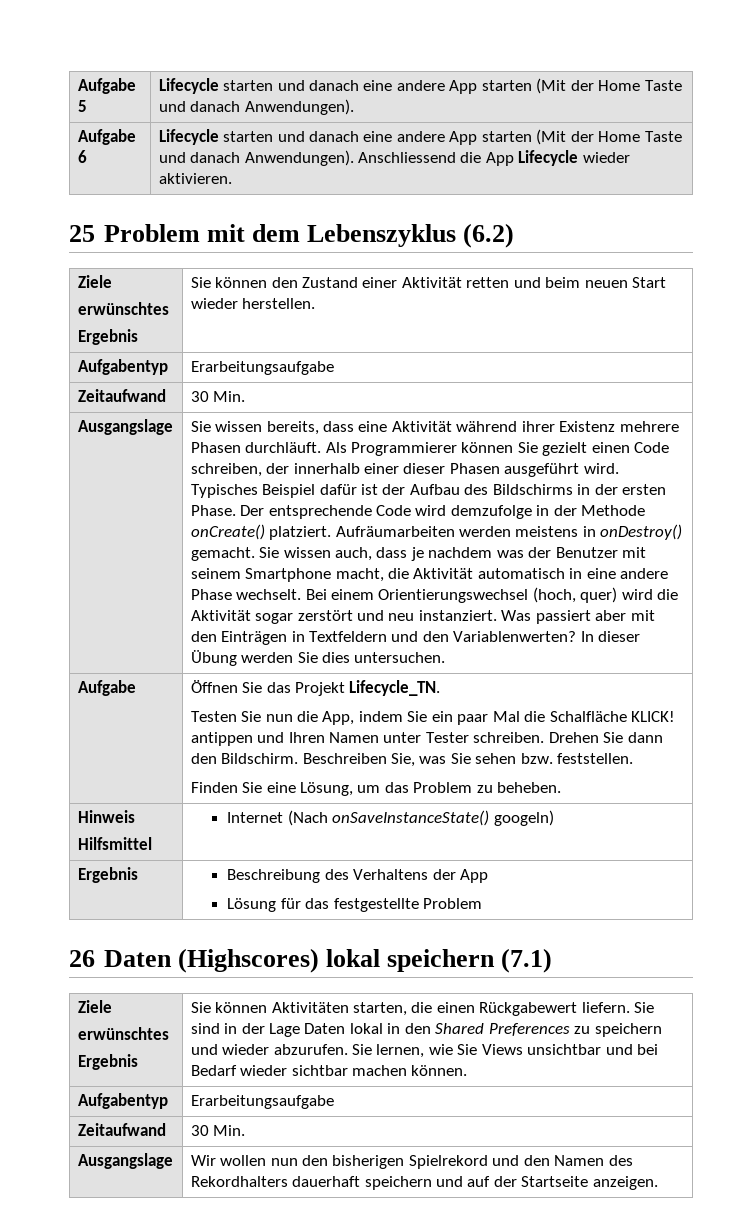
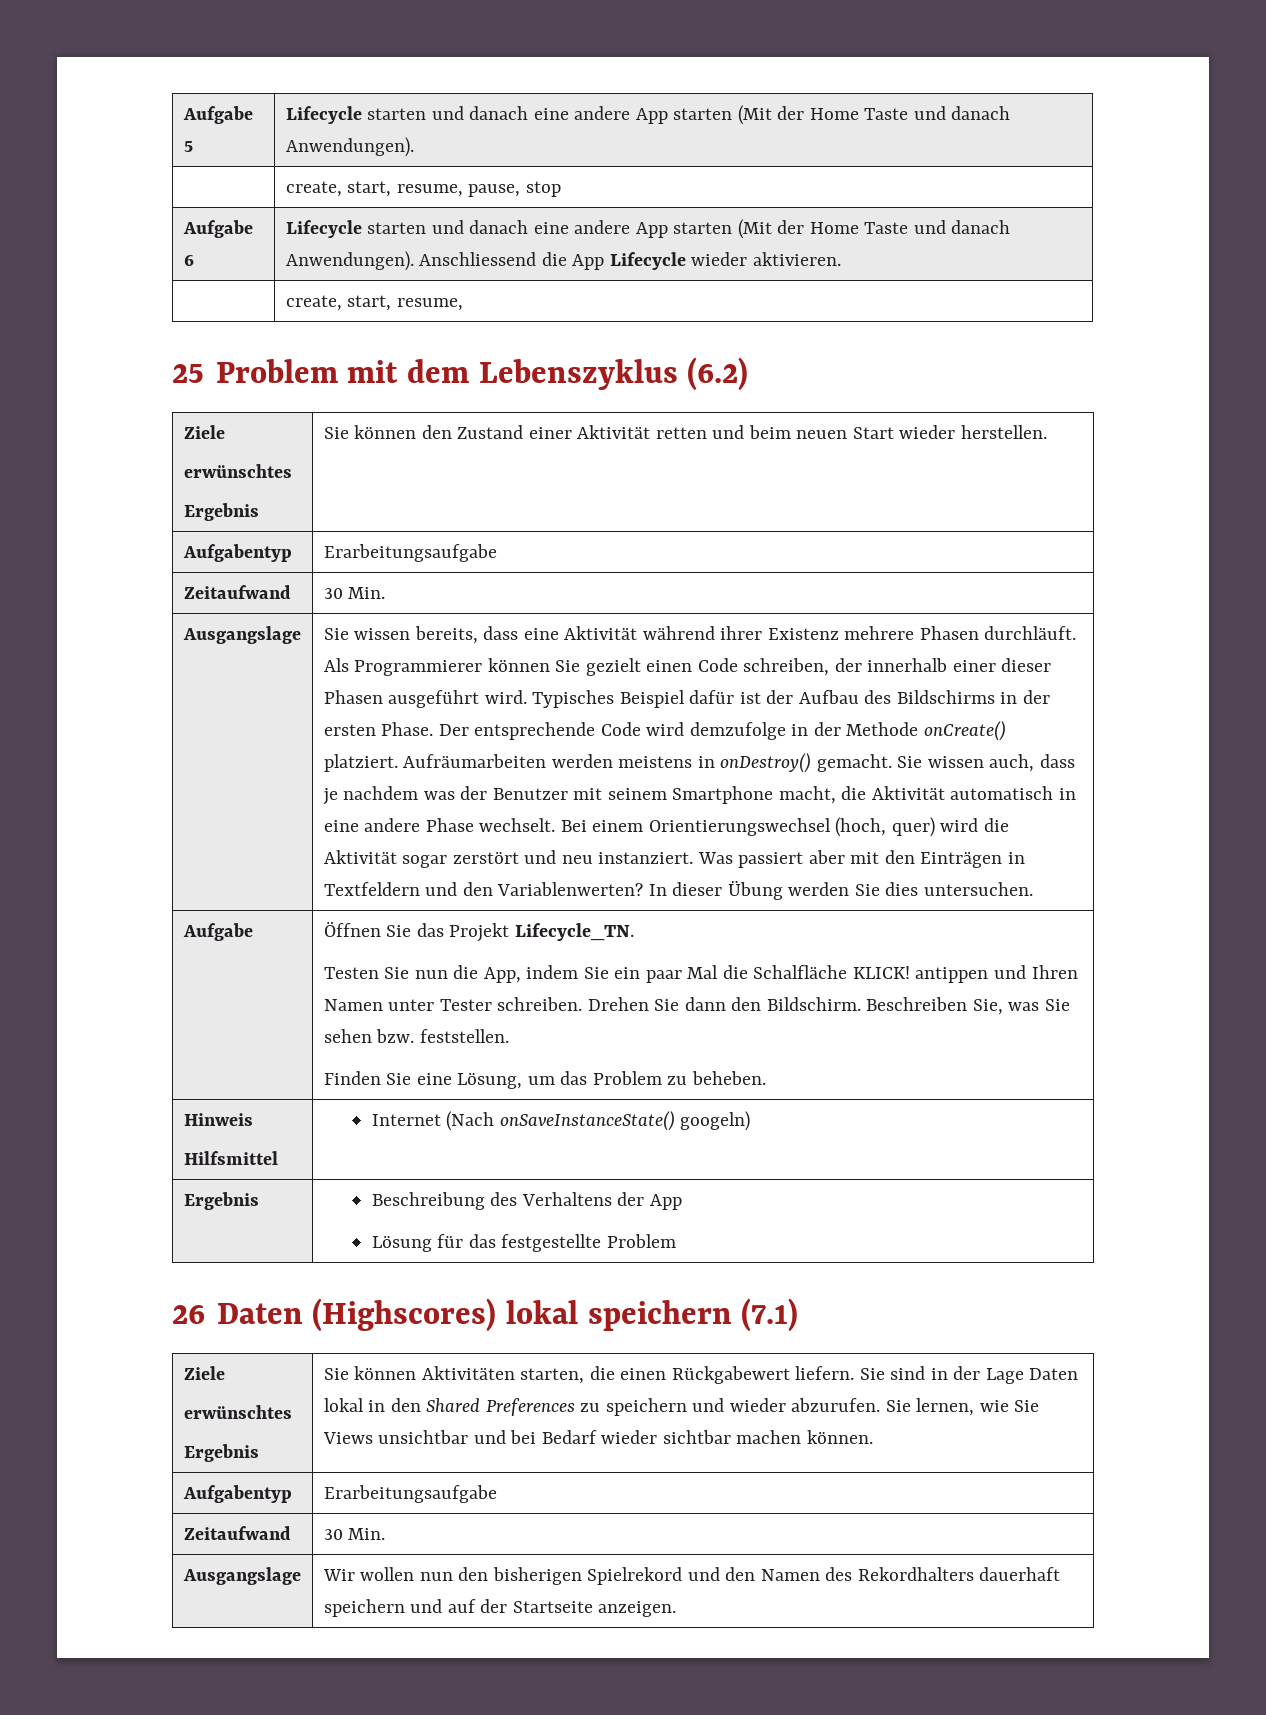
+ | create, start, resume, pause, stop
  Aufgabe 6 | Lifecycle starten und danach eine andere App starten (Mit der Home Taste und danach Anwendungen). Anschliessend die App Lifecycle wieder aktivieren.
+ | create, start, resume,

